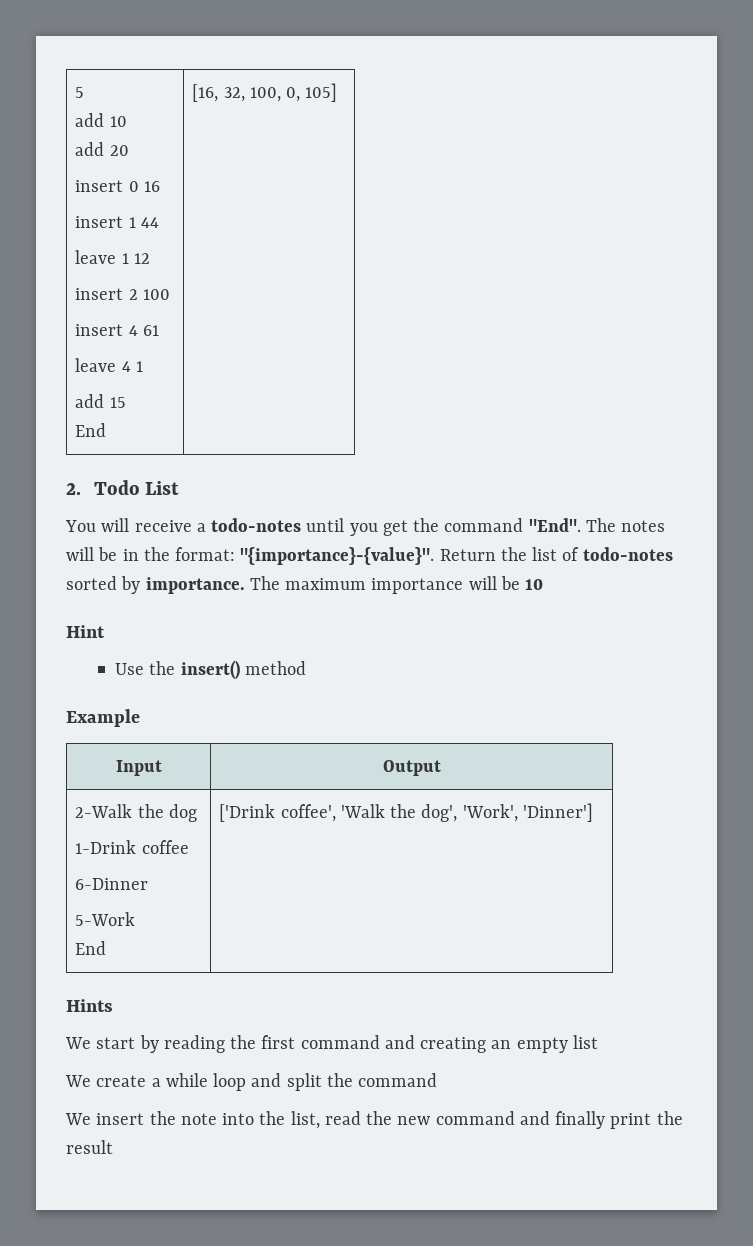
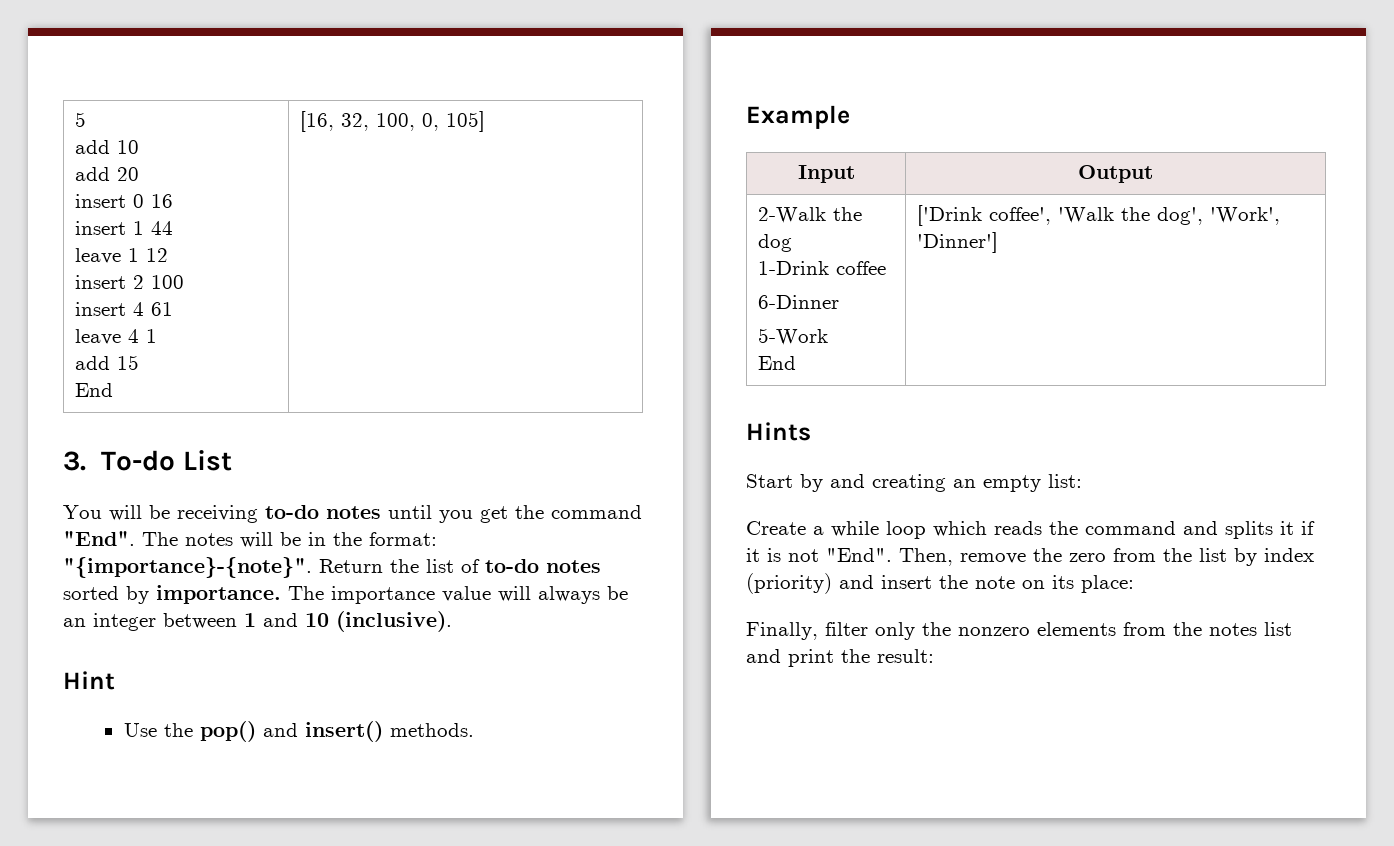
- 2. Todo List
+ 3. To-do List
- You will receive a todo-notes until you get the command "End".
+ You will be receiving to-do notes until you get the command "End".
- The notes will be in the format: "{importance}-{value}".
+ The notes will be in the format: "{importance}-{note}".
- Return the list of todo-notes sorted by importance.
+ Return the list of to-do notes sorted by importance.
- The maximum importance will be 10
+ The importance value will always be an integer between 1 and 10 (inclusive).
- Use the insert() method
+ Use the pop() and insert() methods.
- We start by reading the first command and creating an empty list
- We create a while loop and split the command
- We insert the note into the list, read the new command and finally print the result
+ Start by and creating an empty list:
+ Create a while loop which reads the command and splits it if it is not "End". Then, remove the zero from the list by index (priority) and insert the note on its place:
+ Finally, filter only the nonzero elements from the notes list and print the result:

